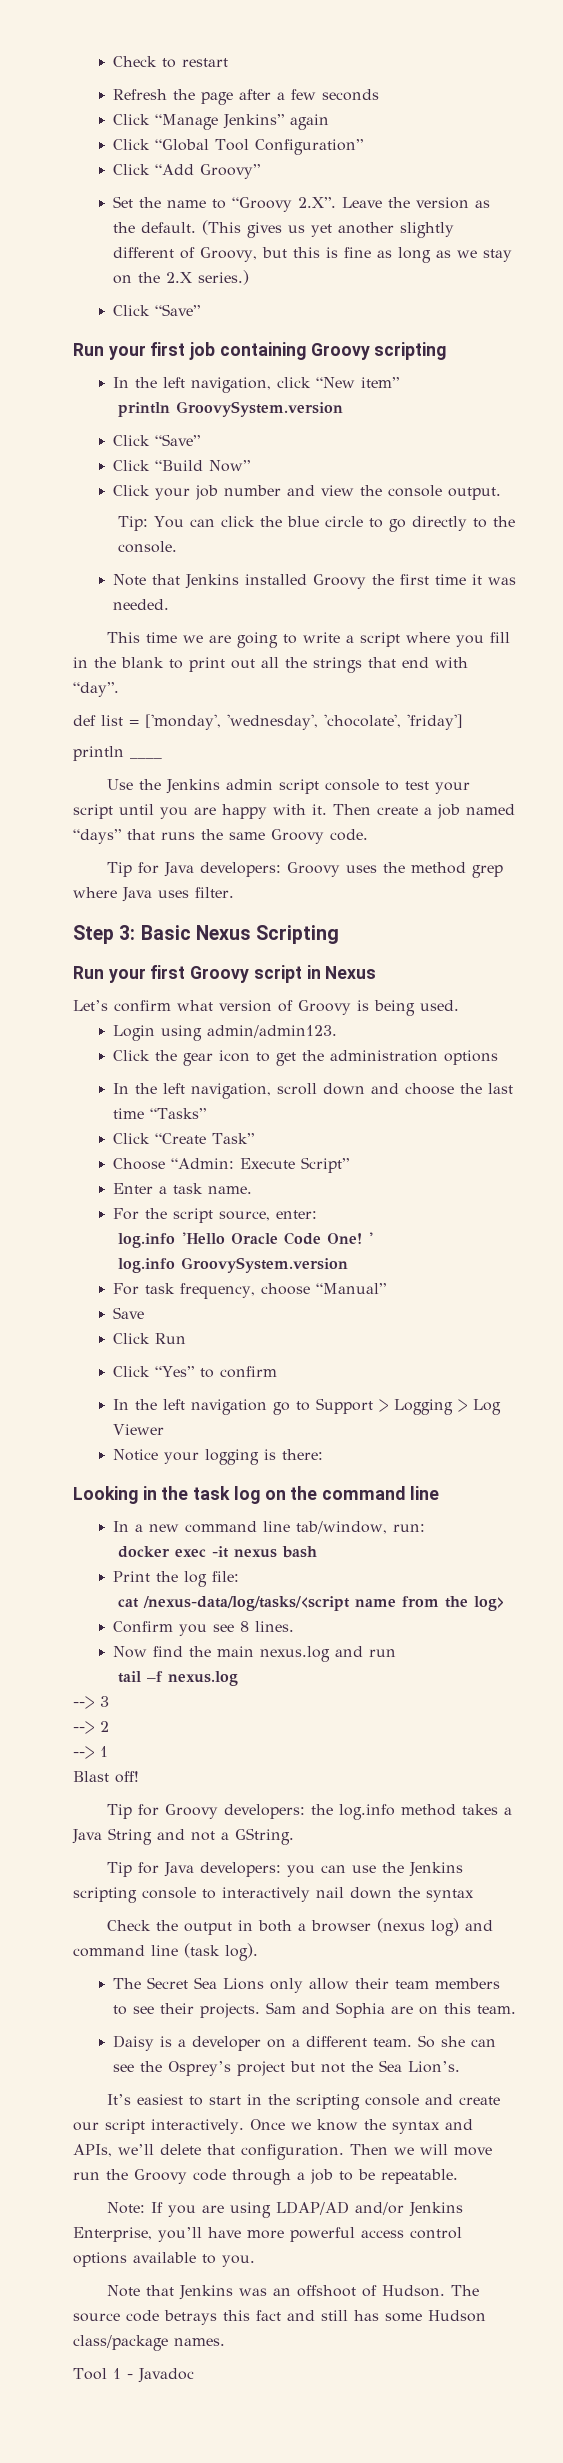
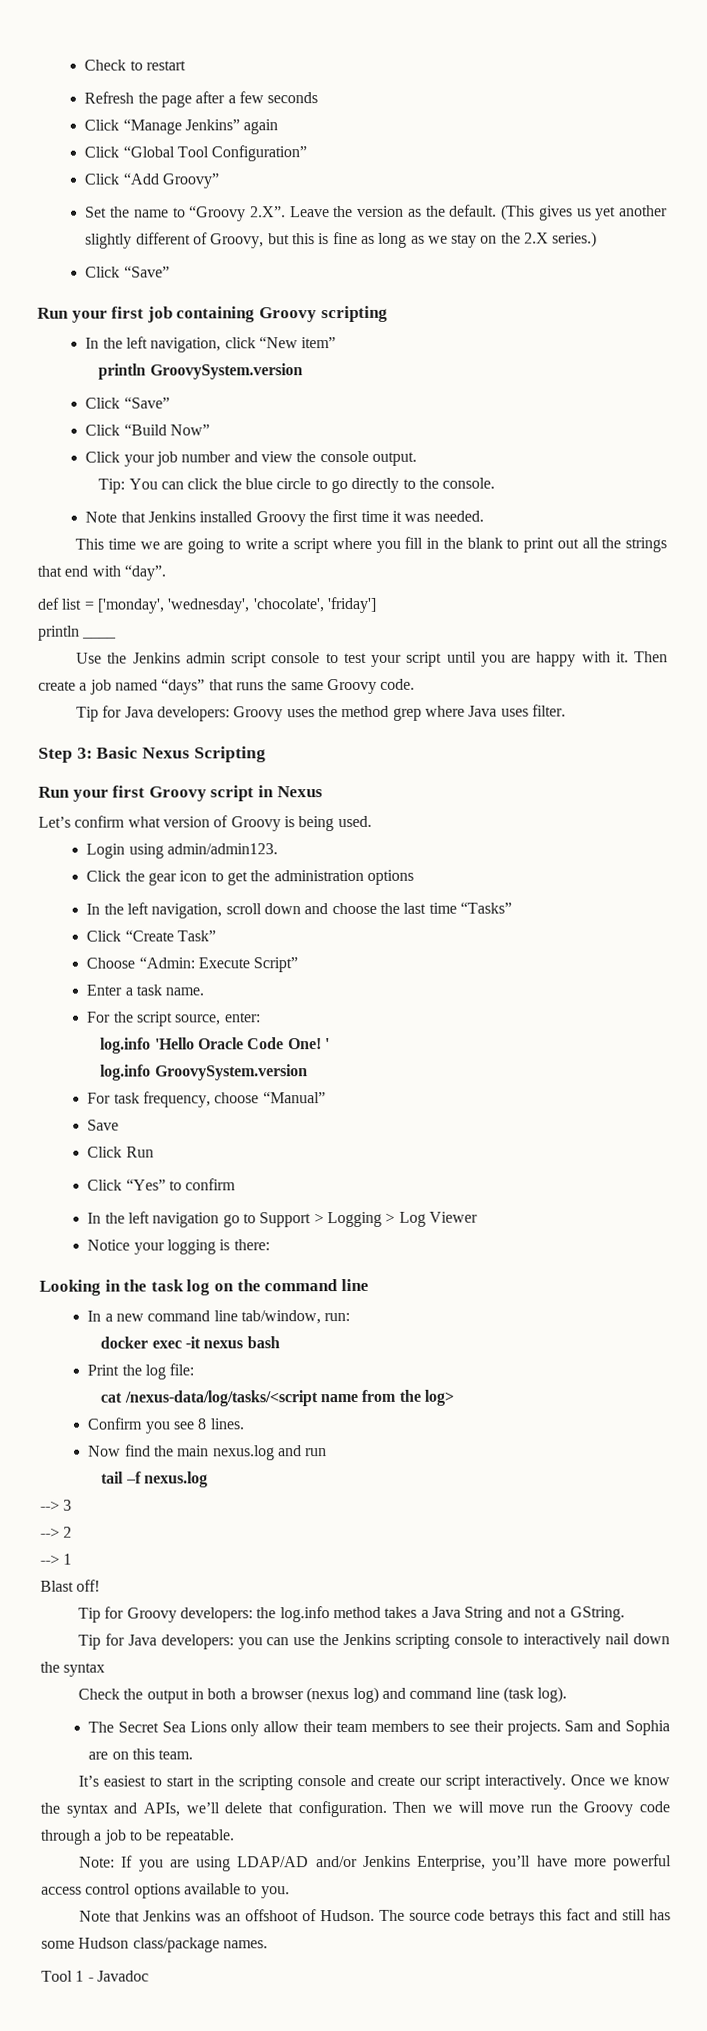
- Daisy is a developer on a different team. So she can see the Osprey’s project but not the Sea Lion’s.

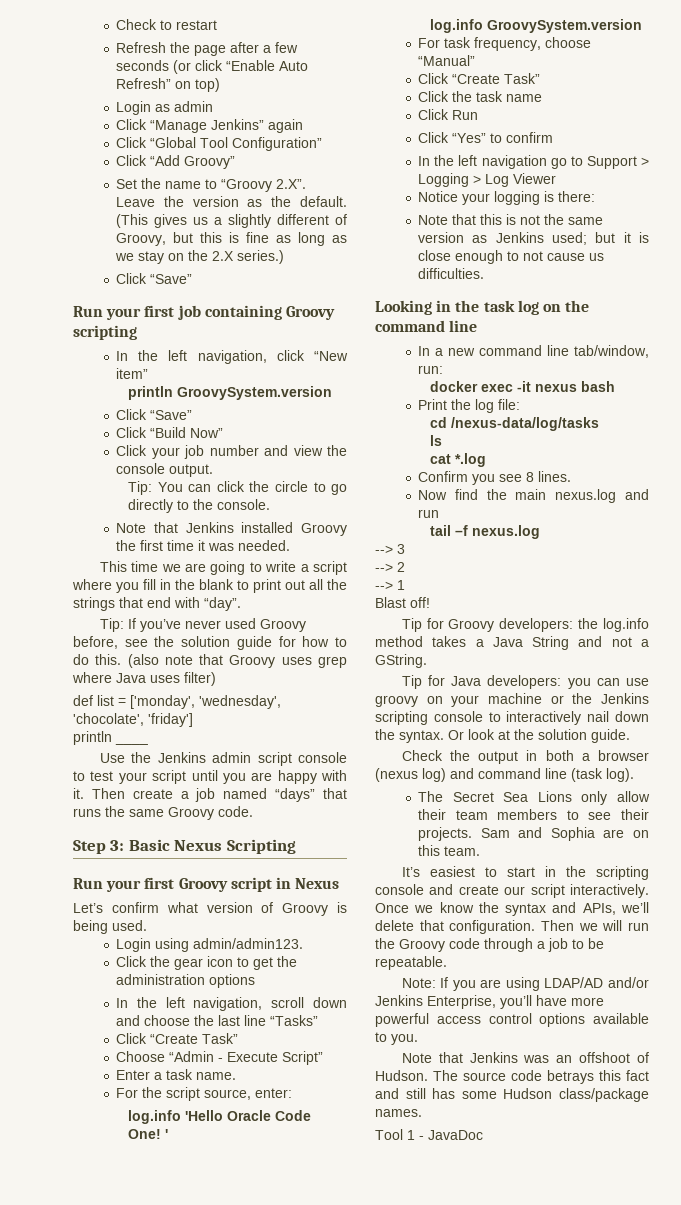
- Refresh the page after a few seconds
+ Refresh the page after a few seconds (or click “Enable Auto Refresh” on top)
+ Login as admin
- (This gives us yet another slightly different of Groovy, but this is fine as long as we stay on the 2.X series.)
+ (This gives us a slightly different of Groovy, but this is fine as long as we stay on the 2.X series.)
- Tip: You can click the blue circle to go directly to the console.
+ Tip: You can click the circle to go directly to the console.
+ Tip: If you’ve never used Groovy before, see the solution guide for how to do this. (also note that Groovy uses grep where Java uses filter)
- Tip for Java developers: Groovy uses the method grep where Java uses filter.
- In the left navigation, scroll down and choose the last time “Tasks”
+ In the left navigation, scroll down and choose the last line “Tasks”
- Choose “Admin: Execute Script”
+ Choose “Admin - Execute Script”
  For task frequency, choose “Manual”
- Save
+ Click “Create Task”
+ Click the task name
+ Note that this is not the same version as Jenkins used; but it is close enough to not cause us difficulties.
- cat /nexus-data/log/tasks/<script name from the log>
+ cd /nexus-data/log/tasks
+ ls
+ cat *.log
- Tip for Java developers: you can use the Jenkins scripting console to interactively nail down the syntax
+ Tip for Java developers: you can use groovy on your machine or the Jenkins scripting console to interactively nail down the syntax. Or look at the solution guide.
- Then we will move run the Groovy code through a job to be repeatable.
+ Then we will run the Groovy code through a job to be repeatable.
- Tool 1 - Javadoc
+ Tool 1 - JavaDoc

